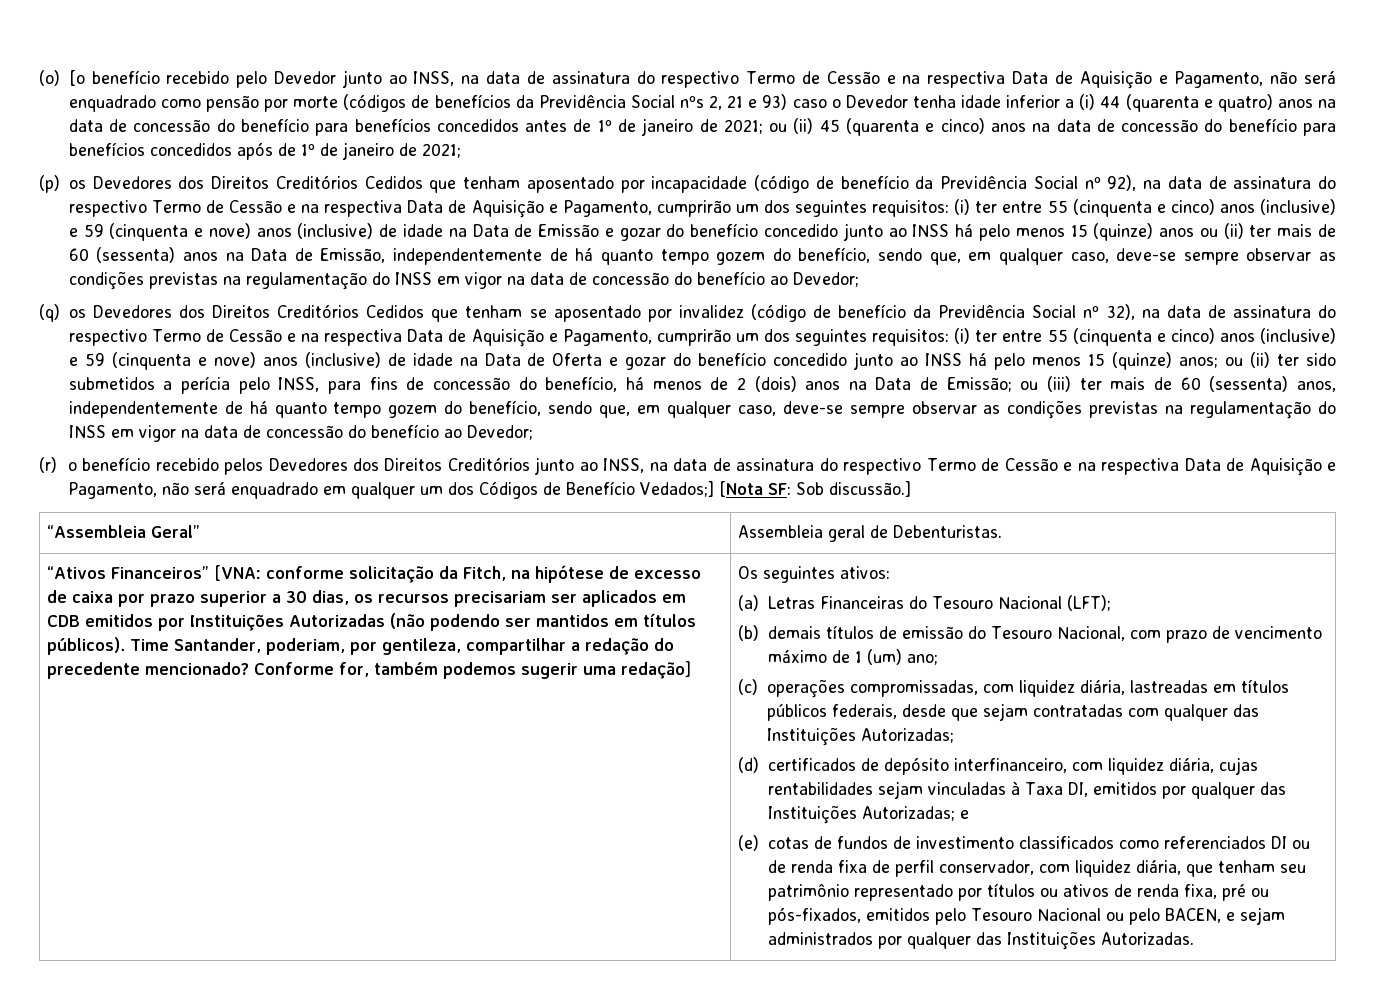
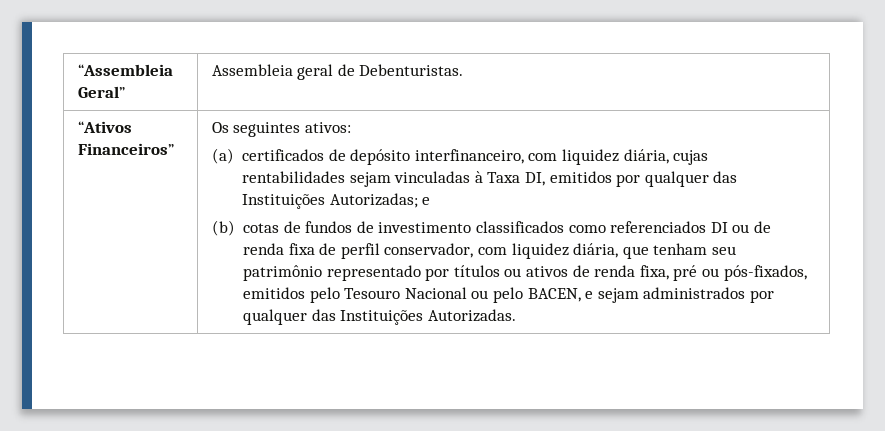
- (o) [o benefício recebido pelo Devedor junto ao INSS, na data de assinatura do respectivo Termo de Cessão e na respectiva Data de Aquisição e Pagamento, não será enquadrado como pensão por morte (códigos de benefícios da Previdência Social nºs 2, 21 e 93) caso o Devedor tenha idade inferior a (i) 44 (quarenta e quatro) anos na data de concessão do benefício para benefícios concedidos antes de 1º de janeiro de 2021; ou (ii) 45 (quarenta e cinco) anos na data de concessão do benefício para benefícios concedidos após de 1º de janeiro de 2021;
- (p) os Devedores dos Direitos Creditórios Cedidos que tenham aposentado por incapacidade (código de benefício da Previdência Social nº 92), na data de assinatura do respectivo Termo de Cessão e na respectiva Data de Aquisição e Pagamento, cumprirão um dos seguintes requisitos: (i) ter entre 55 (cinquenta e cinco) anos (inclusive) e 59 (cinquenta e nove) anos (inclusive) de idade na Data de Emissão e gozar do benefício concedido junto ao INSS há pelo menos 15 (quinze) anos ou (ii) ter mais de 60 (sessenta) anos na Data de Emissão, independentemente de há quanto tempo gozem do benefício, sendo que, em qualquer caso, deve-se sempre observar as condições previstas na regulamentação do INSS em vigor na data de concessão do benefício ao Devedor;
- (q) os Devedores dos Direitos Creditórios Cedidos que tenham se aposentado por invalidez (código de benefício da Previdência Social nº 32), na data de assinatura do respectivo Termo de Cessão e na respectiva Data de Aquisição e Pagamento, cumprirão um dos seguintes requisitos: (i) ter entre 55 (cinquenta e cinco) anos (inclusive) e 59 (cinquenta e nove) anos (inclusive) de idade na Data de Oferta e gozar do benefício concedido junto ao INSS há pelo menos 15 (quinze) anos; ou (ii) ter sido submetidos a perícia pelo INSS, para fins de concessão do benefício, há menos de 2 (dois) anos na Data de Emissão; ou (iii) ter mais de 60 (sessenta) anos, independentemente de há quanto tempo gozem do benefício, sendo que, em qualquer caso, deve-se sempre observar as condições previstas na regulamentação do INSS em vigor na data de concessão do benefício ao Devedor;
- (r) o benefício recebido pelos Devedores dos Direitos Creditórios junto ao INSS, na data de assinatura do respectivo Termo de Cessão e na respectiva Data de Aquisição e Pagamento, não será enquadrado em qualquer um dos Códigos de Benefício Vedados;] [Nota SF: Sob discussão.]
- “Ativos Financeiros” [VNA: conforme solicitação da Fitch, na hipótese de excesso de caixa por prazo superior a 30 dias, os recursos precisariam ser aplicados em CDB emitidos por Instituições Autorizadas (não podendo ser mantidos em títulos públicos). Time Santander, poderiam, por gentileza, compartilhar a redação do precedente mencionado? Conforme for, também podemos sugerir uma redação] | Os seguintes ativos:
- (a) Letras Financeiras do Tesouro Nacional (LFT);
- (b) demais títulos de emissão do Tesouro Nacional, com prazo de vencimento máximo de 1 (um) ano;
- (c) operações compromissadas, com liquidez diária, lastreadas em títulos públicos federais, desde que sejam contratadas com qualquer das Instituições Autorizadas;
- (d) certificados de depósito interfinanceiro, com liquidez diária, cujas rentabilidades sejam vinculadas à Taxa DI, emitidos por qualquer das Instituições Autorizadas; e
+ “Ativos Financeiros” | Os seguintes ativos:
+ (a) certificados de depósito interfinanceiro, com liquidez diária, cujas rentabilidades sejam vinculadas à Taxa DI, emitidos por qualquer das Instituições Autorizadas; e
- (e) cotas de fundos de investimento classificados como referenciados DI ou de renda fixa de perfil conservador, com liquidez diária, que tenham seu patrimônio representado por títulos ou ativos de renda fixa, pré ou pós-fixados, emitidos pelo Tesouro Nacional ou pelo BACEN, e sejam administrados por qualquer das Instituições Autorizadas.
+ (b) cotas de fundos de investimento classificados como referenciados DI ou de renda fixa de perfil conservador, com liquidez diária, que tenham seu patrimônio representado por títulos ou ativos de renda fixa, pré ou pós-fixados, emitidos pelo Tesouro Nacional ou pelo BACEN, e sejam administrados por qualquer das Instituições Autorizadas.

